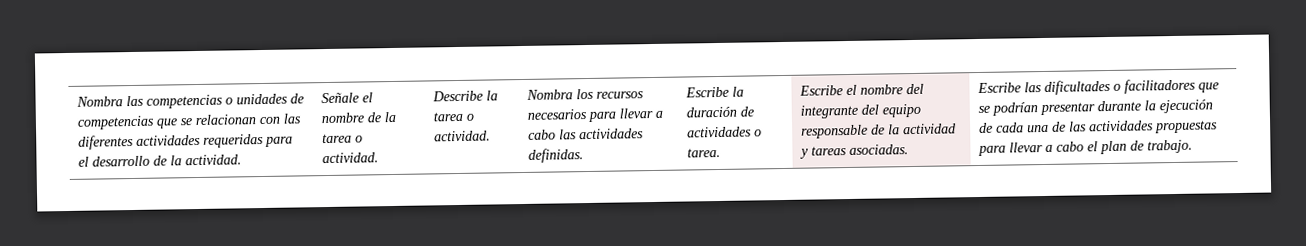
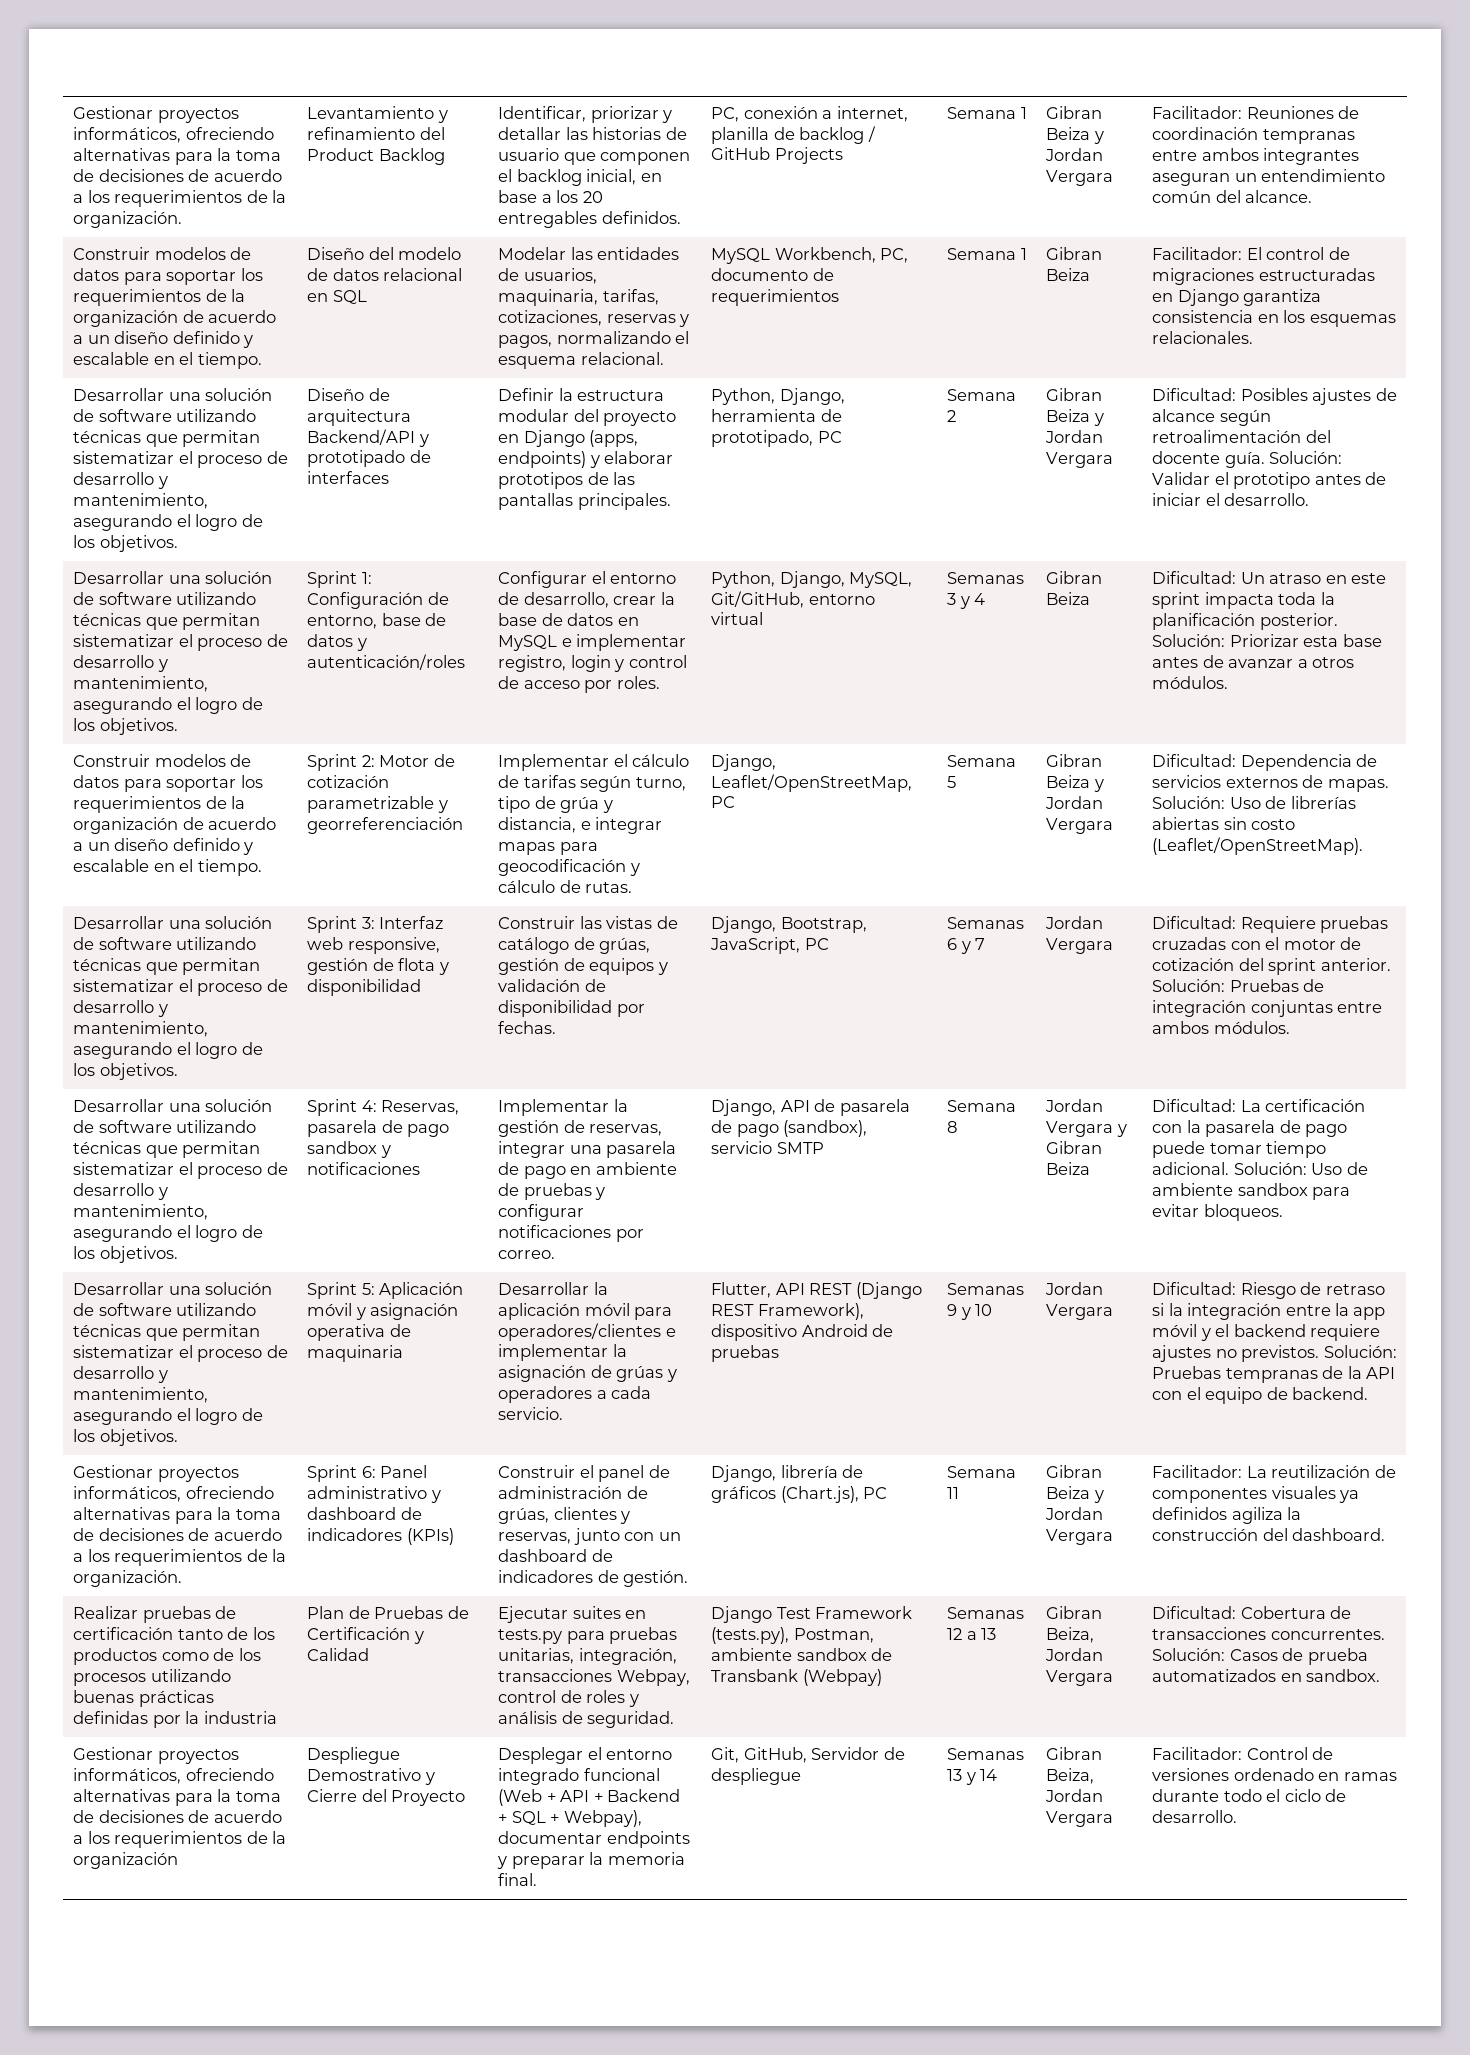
- Nombra las competencias o unidades de competencias que se relacionan con las diferentes actividades requeridas para el desarrollo de la actividad. | Señale el nombre de la tarea o actividad. | Describe la tarea o actividad. | Nombra los recursos necesarios para llevar a cabo las actividades definidas. | Escribe la duración de actividades o tarea. | Escribe el nombre del integrante del equipo responsable de la actividad y tareas asociadas. | Escribe las dificultades o facilitadores que se podrían presentar durante la ejecución de cada una de las actividades propuestas para llevar a cabo el plan de trabajo.
+ Gestionar proyectos informáticos, ofreciendo alternativas para la toma de decisiones de acuerdo a los requerimientos de la organización. | Levantamiento y refinamiento del Product Backlog | Identificar, priorizar y detallar las historias de usuario que componen el backlog inicial, en base a los 20 entregables definidos. | PC, conexión a internet, planilla de backlog / GitHub Projects | Semana 1 | Gibran Beiza y Jordan Vergara | Facilitador: Reuniones de coordinación tempranas entre ambos integrantes aseguran un entendimiento común del alcance.
+ Construir modelos de datos para soportar los requerimientos de la organización de acuerdo a un diseño definido y escalable en el tiempo. | Diseño del modelo de datos relacional en SQL | Modelar las entidades de usuarios, maquinaria, tarifas, cotizaciones, reservas y pagos, normalizando el esquema relacional. | MySQL Workbench, PC, documento de requerimientos | Semana 1 | Gibran Beiza | Facilitador: El control de migraciones estructuradas en Django garantiza consistencia en los esquemas relacionales.
+ Desarrollar una solución de software utilizando técnicas que permitan sistematizar el proceso de desarrollo y mantenimiento, asegurando el logro de los objetivos. | Diseño de arquitectura Backend/API y prototipado de interfaces | Definir la estructura modular del proyecto en Django (apps, endpoints) y elaborar prototipos de las pantallas principales. | Python, Django, herramienta de prototipado, PC | Semana 2 | Gibran Beiza y Jordan Vergara | Dificultad: Posibles ajustes de alcance según retroalimentación del docente guía. Solución: Validar el prototipo antes de iniciar el desarrollo.
+ Desarrollar una solución de software utilizando técnicas que permitan sistematizar el proceso de desarrollo y mantenimiento, asegurando el logro de los objetivos. | Sprint 1: Configuración de entorno, base de datos y autenticación/roles | Configurar el entorno de desarrollo, crear la base de datos en MySQL e implementar registro, login y control de acceso por roles. | Python, Django, MySQL, Git/GitHub, entorno virtual | Semanas 3 y 4 | Gibran Beiza | Dificultad: Un atraso en este sprint impacta toda la planificación posterior. Solución: Priorizar esta base antes de avanzar a otros módulos.
+ Construir modelos de datos para soportar los requerimientos de la organización de acuerdo a un diseño definido y escalable en el tiempo. | Sprint 2: Motor de cotización parametrizable y georreferenciación | Implementar el cálculo de tarifas según turno, tipo de grúa y distancia, e integrar mapas para geocodificación y cálculo de rutas. | Django, Leaflet/OpenStreetMap, PC | Semana 5 | Gibran Beiza y Jordan Vergara | Dificultad: Dependencia de servicios externos de mapas. Solución: Uso de librerías abiertas sin costo (Leaflet/OpenStreetMap).
+ Desarrollar una solución de software utilizando técnicas que permitan sistematizar el proceso de desarrollo y mantenimiento, asegurando el logro de los objetivos. | Sprint 3: Interfaz web responsive, gestión de flota y disponibilidad | Construir las vistas de catálogo de grúas, gestión de equipos y validación de disponibilidad por fechas. | Django, Bootstrap, JavaScript, PC | Semanas 6 y 7 | Jordan Vergara | Dificultad: Requiere pruebas cruzadas con el motor de cotización del sprint anterior. Solución: Pruebas de integración conjuntas entre ambos módulos.
+ Desarrollar una solución de software utilizando técnicas que permitan sistematizar el proceso de desarrollo y mantenimiento, asegurando el logro de los objetivos. | Sprint 4: Reservas, pasarela de pago sandbox y notificaciones | Implementar la gestión de reservas, integrar una pasarela de pago en ambiente de pruebas y configurar notificaciones por correo. | Django, API de pasarela de pago (sandbox), servicio SMTP | Semana 8 | Jordan Vergara y Gibran Beiza | Dificultad: La certificación con la pasarela de pago puede tomar tiempo adicional. Solución: Uso de ambiente sandbox para evitar bloqueos.
+ Desarrollar una solución de software utilizando técnicas que permitan sistematizar el proceso de desarrollo y mantenimiento, asegurando el logro de los objetivos. | Sprint 5: Aplicación móvil y asignación operativa de maquinaria | Desarrollar la aplicación móvil para operadores/clientes e implementar la asignación de grúas y operadores a cada servicio. | Flutter, API REST (Django REST Framework), dispositivo Android de pruebas | Semanas 9 y 10 | Jordan Vergara | Dificultad: Riesgo de retraso si la integración entre la app móvil y el backend requiere ajustes no previstos. Solución: Pruebas tempranas de la API con el equipo de backend.
+ Gestionar proyectos informáticos, ofreciendo alternativas para la toma de decisiones de acuerdo a los requerimientos de la organización. | Sprint 6: Panel administrativo y dashboard de indicadores (KPIs) | Construir el panel de administración de grúas, clientes y reservas, junto con un dashboard de indicadores de gestión. | Django, librería de gráficos (Chart.js), PC | Semana 11 | Gibran Beiza y Jordan Vergara | Facilitador: La reutilización de componentes visuales ya definidos agiliza la construcción del dashboard.
+ Realizar pruebas de certificación tanto de los productos como de los procesos utilizando buenas prácticas definidas por la industria | Plan de Pruebas de Certificación y Calidad | Ejecutar suites en tests.py para pruebas unitarias, integración, transacciones Webpay, control de roles y análisis de seguridad. | Django Test Framework (tests.py), Postman, ambiente sandbox de Transbank (Webpay) | Semanas 12 a 13 | Gibran Beiza, Jordan Vergara | Dificultad: Cobertura de transacciones concurrentes. Solución: Casos de prueba automatizados en sandbox.
+ Gestionar proyectos informáticos, ofreciendo alternativas para la toma de decisiones de acuerdo a los requerimientos de la organización | Despliegue Demostrativo y Cierre del Proyecto | Desplegar el entorno integrado funcional (Web + API + Backend + SQL + Webpay), documentar endpoints y preparar la memoria final. | Git, GitHub, Servidor de despliegue | Semanas 13 y 14 | Gibran Beiza, Jordan Vergara | Facilitador: Control de versiones ordenado en ramas durante todo el ciclo de desarrollo.

